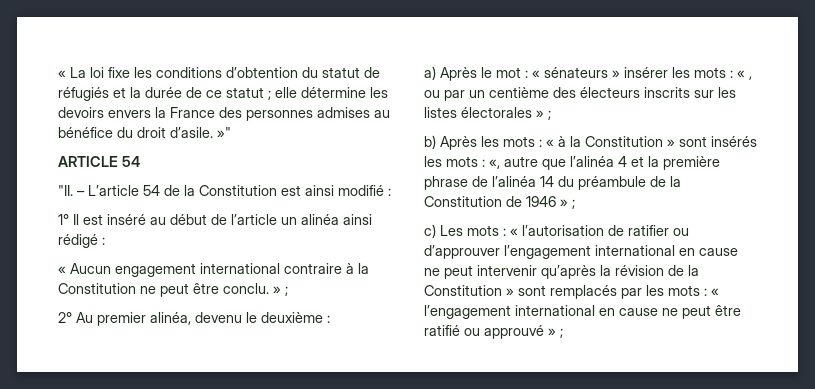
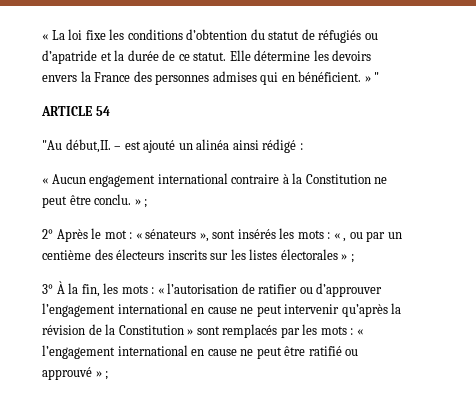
- « La loi fixe les conditions d’obtention du statut de réfugiés et la durée de ce statut ; elle détermine les devoirs envers la France des personnes admises au bénéfice du droit d’asile. »"
+ « La loi fixe les conditions d’obtention du statut de réfugiés ou d’apatride et la durée de ce statut. Elle détermine les devoirs envers la France des personnes admises qui en bénéficient. » "
  ARTICLE 54
- "II. – L’article 54 de la Constitution est ainsi modifié :
- 1° Il est inséré au début de l’article un alinéa ainsi rédigé :
+ "Au début,II. – est ajouté un alinéa ainsi rédigé :
- 2° Au premier alinéa, devenu le deuxième :
- a) Après le mot : « sénateurs » insérer les mots : « , ou par un centième des électeurs inscrits sur les listes électorales » ;
+ 2° Après le mot : « sénateurs », sont insérés les mots : « , ou par un centième des électeurs inscrits sur les listes électorales » ;
- b) Après les mots : « à la Constitution » sont insérés les mots : «, autre que l’alinéa 4 et la première phrase de l’alinéa 14 du préambule de la Constitution de 1946 » ;
- c) Les mots : « l’autorisation de ratifier ou d’approuver l’engagement international en cause ne peut intervenir qu’après la révision de la Constitution » sont remplacés par les mots : « l’engagement international en cause ne peut être ratifié ou approuvé » ;
+ 3° À la fin, les mots : « l’autorisation de ratifier ou d’approuver l’engagement international en cause ne peut intervenir qu’après la révision de la Constitution » sont remplacés par les mots : « l’engagement international en cause ne peut être ratifié ou approuvé » ;

